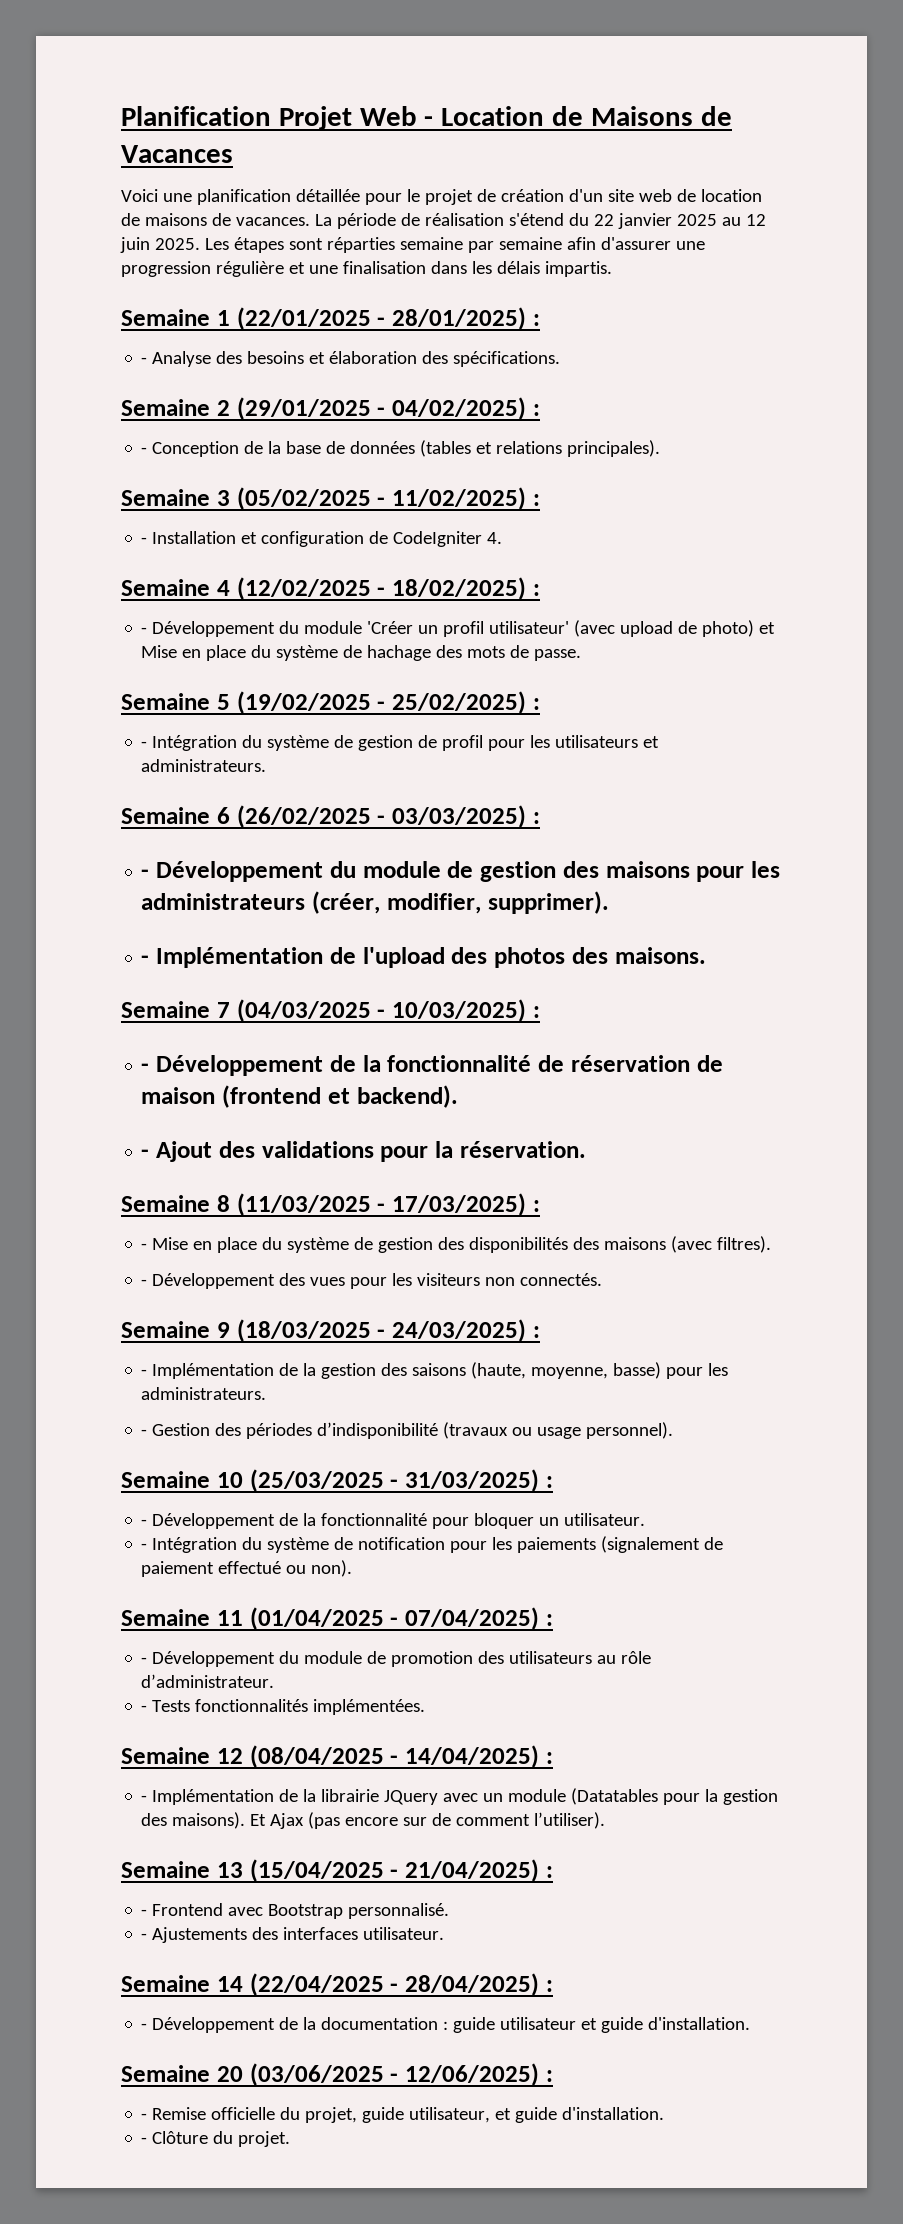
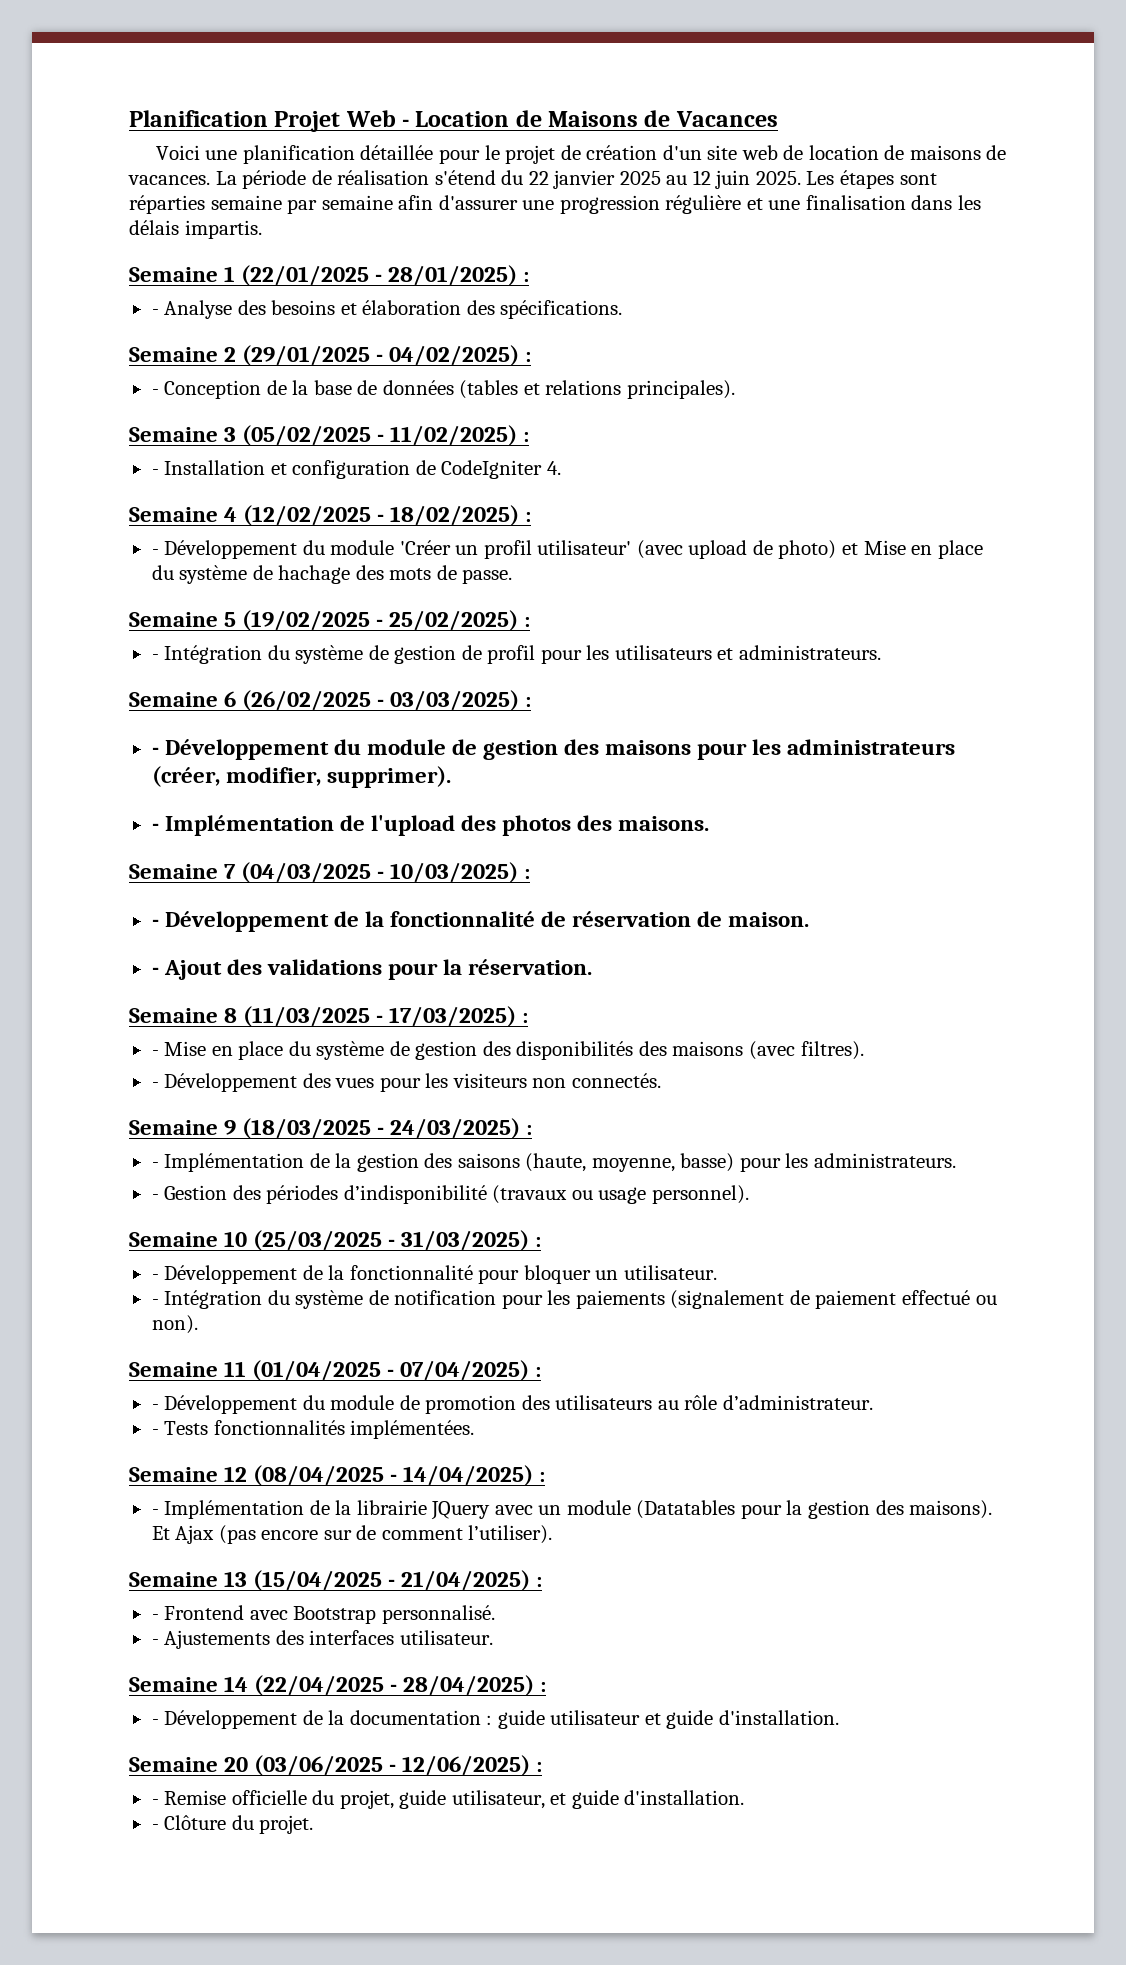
- - Développement de la fonctionnalité de réservation de maison (frontend et backend).
+ - Développement de la fonctionnalité de réservation de maison.

